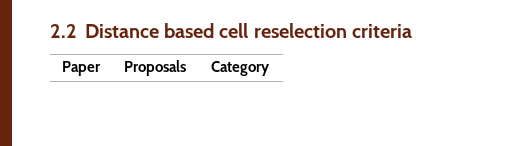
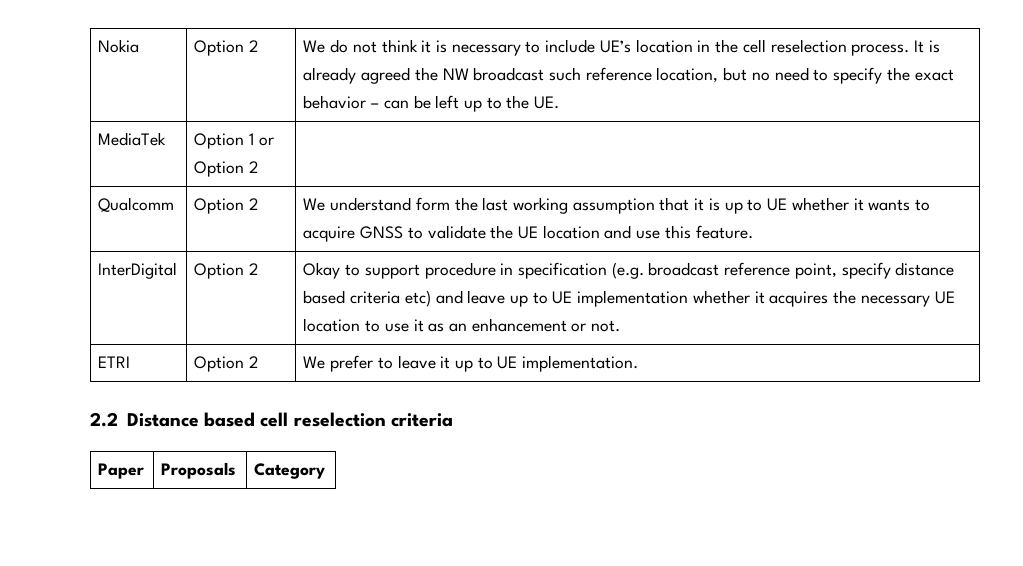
+ Nokia | Option 2 | We do not think it is necessary to include UE’s location in the cell reselection process. It is already agreed the NW broadcast such reference location, but no need to specify the exact behavior – can be left up to the UE.
+ MediaTek | Option 1 or Option 2 |
+ Qualcomm | Option 2 | We understand form the last working assumption that it is up to UE whether it wants to acquire GNSS to validate the UE location and use this feature.
+ InterDigital | Option 2 | Okay to support procedure in specification (e.g. broadcast reference point, specify distance based criteria etc) and leave up to UE implementation whether it acquires the necessary UE location to use it as an enhancement or not.
+ ETRI | Option 2 | We prefer to leave it up to UE implementation.

